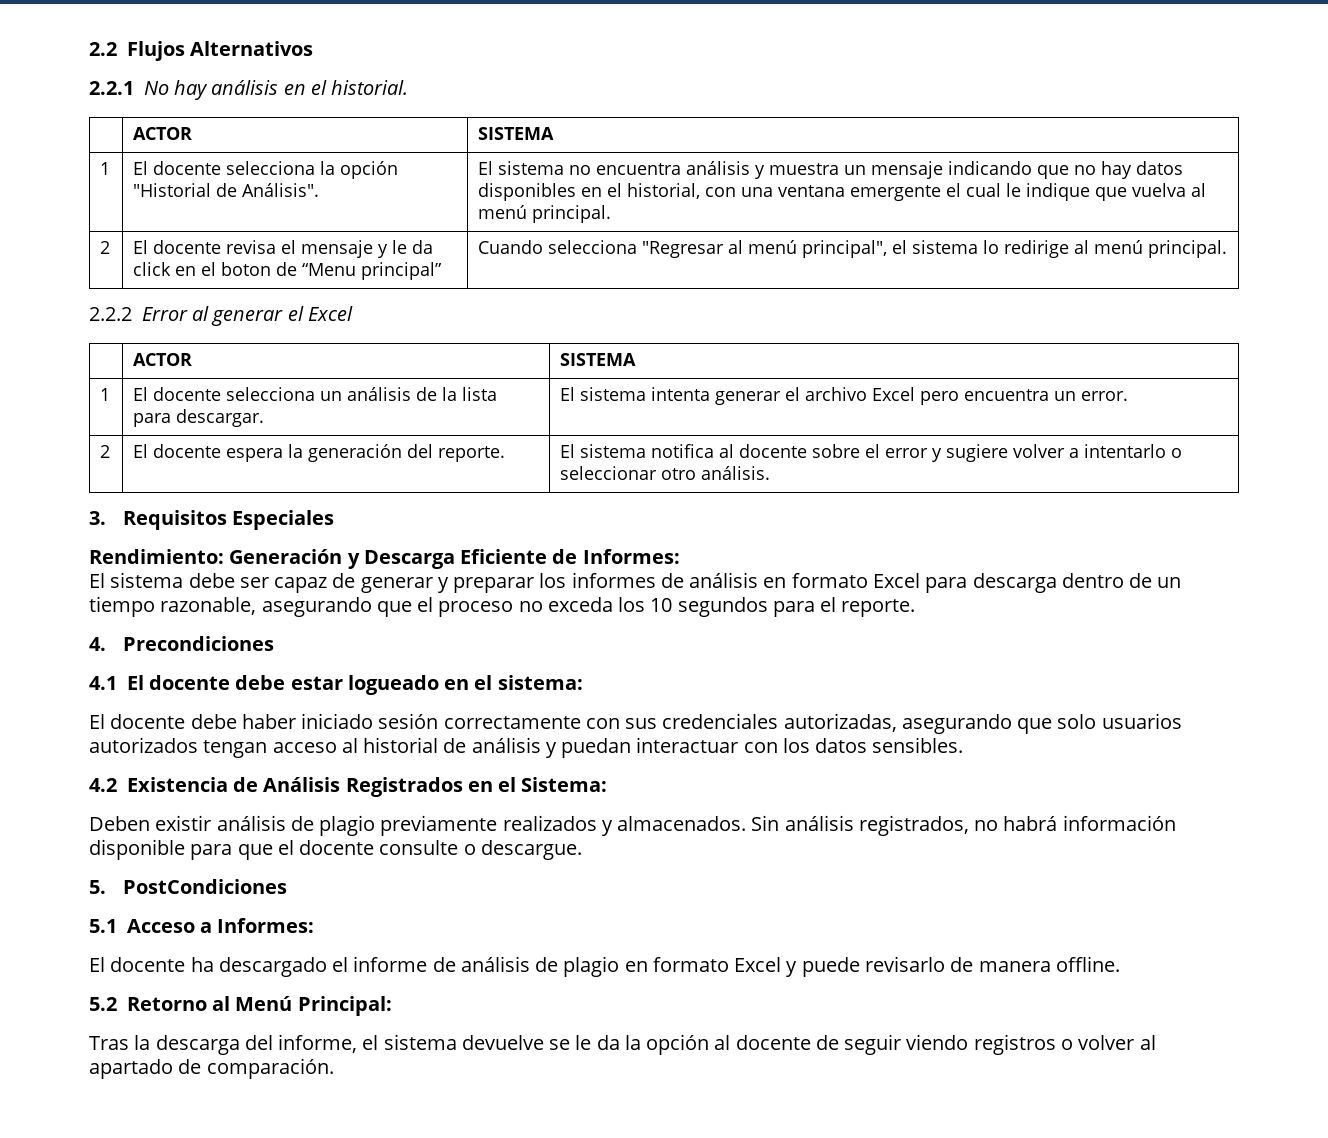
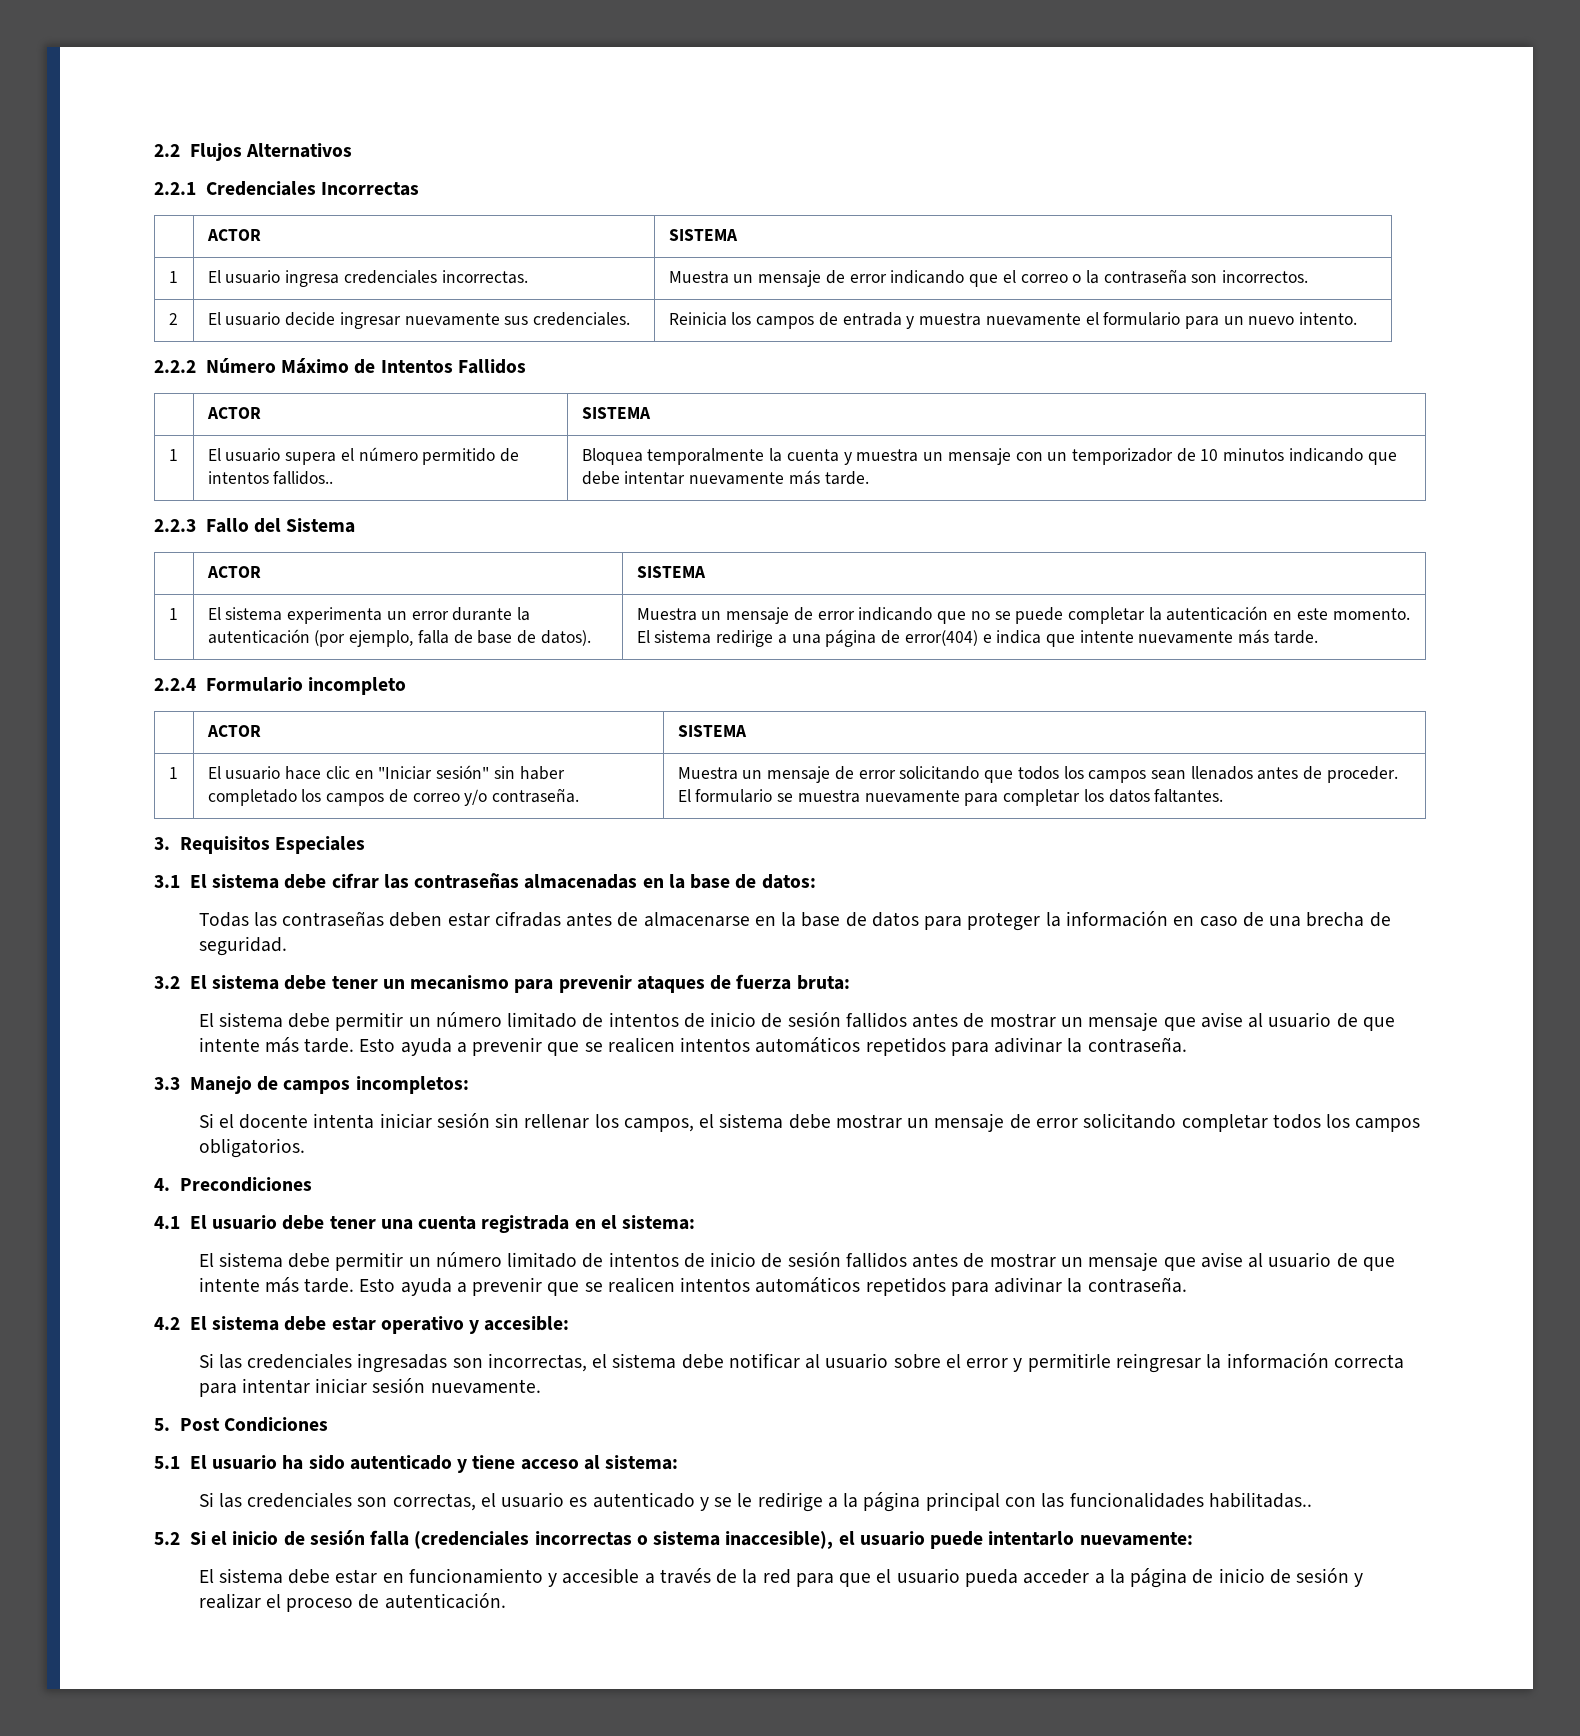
- 2.2.1 No hay análisis en el historial.
+ 2.2.1 Credenciales Incorrectas
  | ACTOR | SISTEMA
- 1 | El docente selecciona la opción "Historial de Análisis". | El sistema no encuentra análisis y muestra un mensaje indicando que no hay datos disponibles en el historial, con una ventana emergente el cual le indique que vuelva al menú principal.
- 2 | El docente revisa el mensaje y le da click en el boton de “Menu principal” | Cuando selecciona "Regresar al menú principal", el sistema lo redirige al menú principal.
- 2.2.2 Error al generar el Excel
+ 1 | El usuario ingresa credenciales incorrectas. | Muestra un mensaje de error indicando que el correo o la contraseña son incorrectos.
+ 2 | El usuario decide ingresar nuevamente sus credenciales. | Reinicia los campos de entrada y muestra nuevamente el formulario para un nuevo intento.
+ 2.2.2 Número Máximo de Intentos Fallidos
  | ACTOR | SISTEMA
- 1 | El docente selecciona un análisis de la lista para descargar. | El sistema intenta generar el archivo Excel pero encuentra un error.
- 2 | El docente espera la generación del reporte. | El sistema notifica al docente sobre el error y sugiere volver a intentarlo o seleccionar otro análisis.
+ 1 | El usuario supera el número permitido de intentos fallidos.. | Bloquea temporalmente la cuenta y muestra un mensaje con un temporizador de 10 minutos indicando que debe intentar nuevamente más tarde.
+ 2.2.3 Fallo del Sistema
+ | ACTOR | SISTEMA
+ 1 | El sistema experimenta un error durante la autenticación (por ejemplo, falla de base de datos). | Muestra un mensaje de error indicando que no se puede completar la autenticación en este momento. El sistema redirige a una página de error(404) e indica que intente nuevamente más tarde.
+ 2.2.4 Formulario incompleto
+ | ACTOR | SISTEMA
+ 1 | El usuario hace clic en "Iniciar sesión" sin haber completado los campos de correo y/o contraseña. | Muestra un mensaje de error solicitando que todos los campos sean llenados antes de proceder. El formulario se muestra nuevamente para completar los datos faltantes.
  3. Requisitos Especiales
- Rendimiento: Generación y Descarga Eficiente de Informes:
- El sistema debe ser capaz de generar y preparar los informes de análisis en formato Excel para descarga dentro de un tiempo razonable, asegurando que el proceso no exceda los 10 segundos para el reporte.
+ 3.1 El sistema debe cifrar las contraseñas almacenadas en la base de datos:
+ Todas las contraseñas deben estar cifradas antes de almacenarse en la base de datos para proteger la información en caso de una brecha de seguridad.
+ 3.2 El sistema debe tener un mecanismo para prevenir ataques de fuerza bruta:
+ El sistema debe permitir un número limitado de intentos de inicio de sesión fallidos antes de mostrar un mensaje que avise al usuario de que intente más tarde. Esto ayuda a prevenir que se realicen intentos automáticos repetidos para adivinar la contraseña.
+ 3.3 Manejo de campos incompletos:
+ Si el docente intenta iniciar sesión sin rellenar los campos, el sistema debe mostrar un mensaje de error solicitando completar todos los campos obligatorios.
  4. Precondiciones
- 4.1 El docente debe estar logueado en el sistema:
- El docente debe haber iniciado sesión correctamente con sus credenciales autorizadas, asegurando que solo usuarios autorizados tengan acceso al historial de análisis y puedan interactuar con los datos sensibles.
- 4.2 Existencia de Análisis Registrados en el Sistema:
- Deben existir análisis de plagio previamente realizados y almacenados. Sin análisis registrados, no habrá información disponible para que el docente consulte o descargue.
- 5. PostCondiciones
- 5.1 Acceso a Informes:
- El docente ha descargado el informe de análisis de plagio en formato Excel y puede revisarlo de manera offline.
- 5.2 Retorno al Menú Principal:
- Tras la descarga del informe, el sistema devuelve se le da la opción al docente de seguir viendo registros o volver al apartado de comparación.
+ 4.1 El usuario debe tener una cuenta registrada en el sistema:
+ El sistema debe permitir un número limitado de intentos de inicio de sesión fallidos antes de mostrar un mensaje que avise al usuario de que intente más tarde. Esto ayuda a prevenir que se realicen intentos automáticos repetidos para adivinar la contraseña.
+ 4.2 El sistema debe estar operativo y accesible:
+ Si las credenciales ingresadas son incorrectas, el sistema debe notificar al usuario sobre el error y permitirle reingresar la información correcta para intentar iniciar sesión nuevamente.
+ 5. Post Condiciones
+ 5.1 El usuario ha sido autenticado y tiene acceso al sistema:
+ Si las credenciales son correctas, el usuario es autenticado y se le redirige a la página principal con las funcionalidades habilitadas..
+ 5.2 Si el inicio de sesión falla (credenciales incorrectas o sistema inaccesible), el usuario puede intentarlo nuevamente:
+ El sistema debe estar en funcionamiento y accesible a través de la red para que el usuario pueda acceder a la página de inicio de sesión y realizar el proceso de autenticación.

